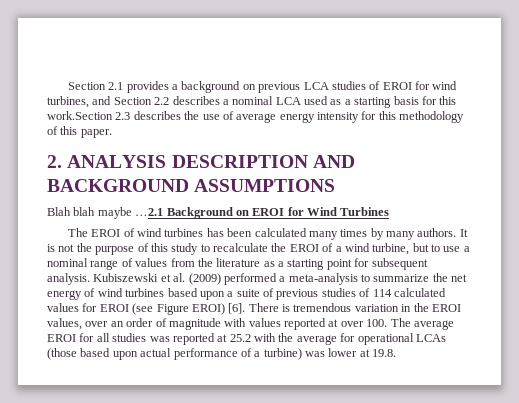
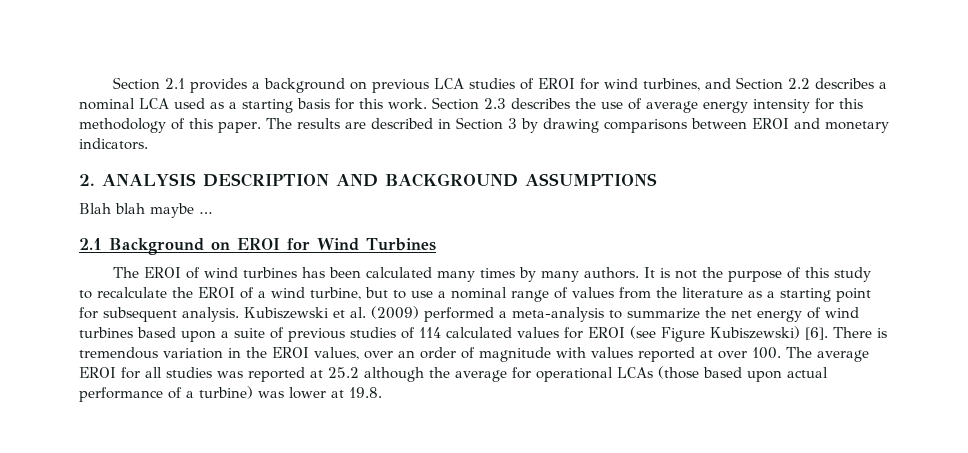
- Section 2.1 provides a background on previous LCA studies of EROI for wind turbines, and Section 2.2 describes a nominal LCA used as a starting basis for this work.Section 2.3 describes the use of average energy intensity for this methodology of this paper.
+ Section 2.1 provides a background on previous LCA studies of EROI for wind turbines, and Section 2.2 describes a nominal LCA used as a starting basis for this work. Section 2.3 describes the use of average energy intensity for this methodology of this paper. The results are described in Section 3 by drawing comparisons between EROI and monetary indicators.
- Blah blah maybe …2.1 Background on EROI for Wind Turbines
+ Blah blah maybe …
+ 2.1 Background on EROI for Wind Turbines
- Kubiszewski et al. (2009) performed a meta-analysis to summarize the net energy of wind turbines based upon a suite of previous studies of 114 calculated values for EROI (see Figure EROI) [6].
+ Kubiszewski et al. (2009) performed a meta-analysis to summarize the net energy of wind turbines based upon a suite of previous studies of 114 calculated values for EROI (see Figure Kubiszewski) [6].
- There is tremendous variation in the EROI values, over an order of magnitude with values reported at over 100. The average EROI for all studies was reported at 25.2 with the average for operational LCAs (those based upon actual performance of a turbine) was lower at 19.8.
+ There is tremendous variation in the EROI values, over an order of magnitude with values reported at over 100. The average EROI for all studies was reported at 25.2 although the average for operational LCAs (those based upon actual performance of a turbine) was lower at 19.8.

